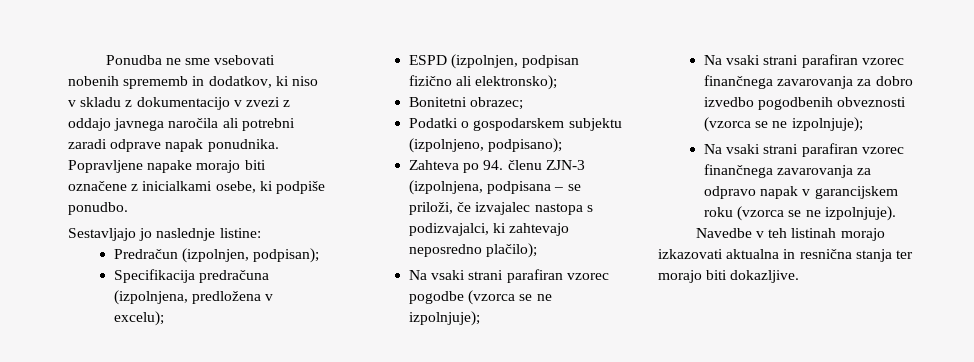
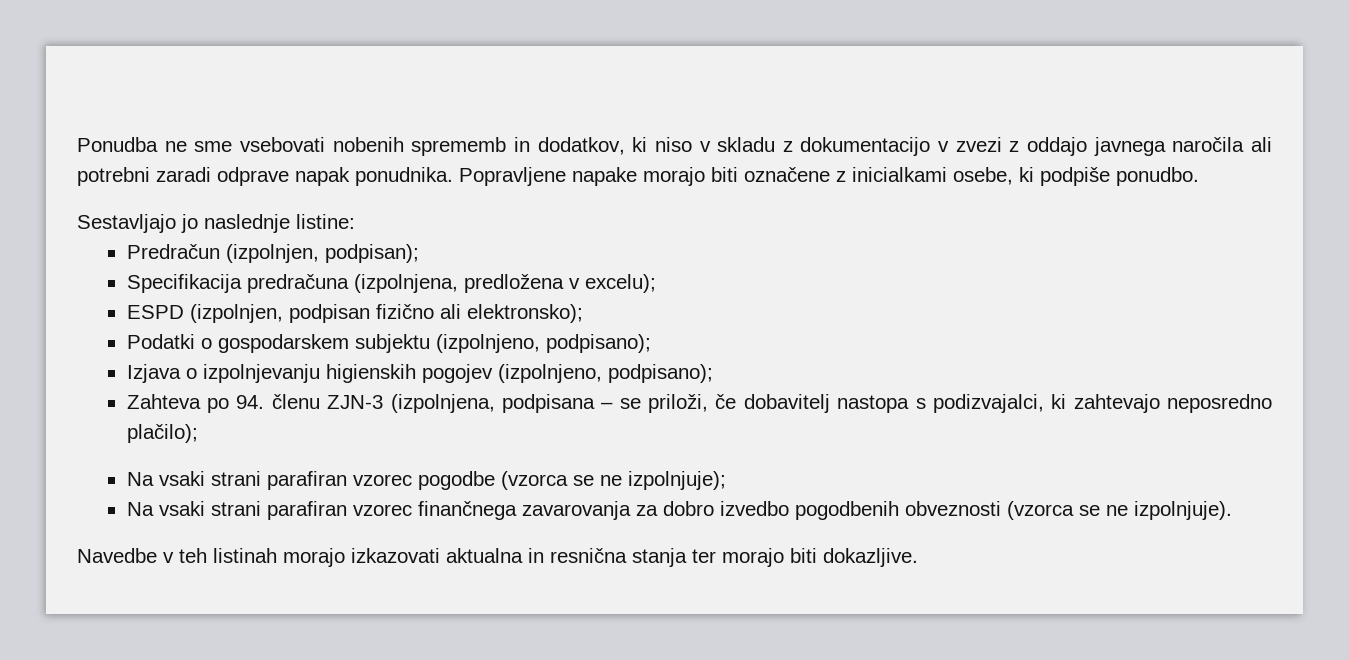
- Bonitetni obrazec;
+ Izjava o izpolnjevanju higienskih pogojev (izpolnjeno, podpisano);
- Zahteva po 94. členu ZJN-3 (izpolnjena, podpisana – se priloži, če izvajalec nastopa s podizvajalci, ki zahtevajo neposredno plačilo);
+ Zahteva po 94. členu ZJN-3 (izpolnjena, podpisana – se priloži, če dobavitelj nastopa s podizvajalci, ki zahtevajo neposredno plačilo);
- Na vsaki strani parafiran vzorec finančnega zavarovanja za dobro izvedbo pogodbenih obveznosti (vzorca se ne izpolnjuje);
- Na vsaki strani parafiran vzorec finančnega zavarovanja za odpravo napak v garancijskem roku (vzorca se ne izpolnjuje).
+ Na vsaki strani parafiran vzorec finančnega zavarovanja za dobro izvedbo pogodbenih obveznosti (vzorca se ne izpolnjuje).

